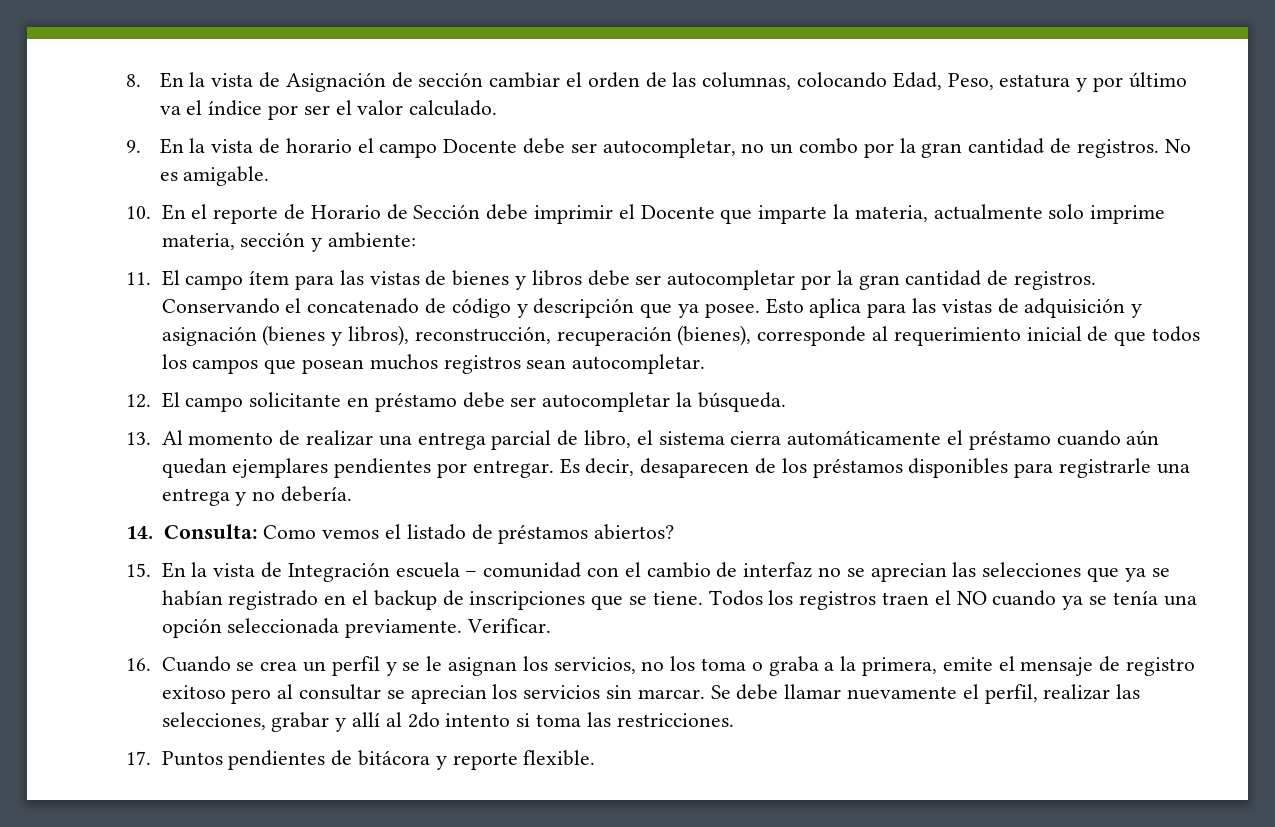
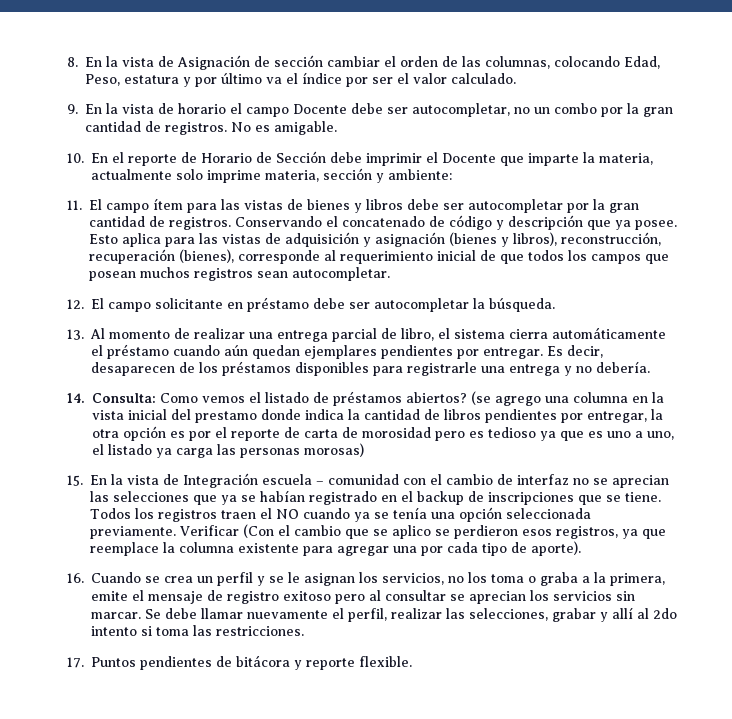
+ (se agrego una columna en la vista inicial del prestamo donde indica la cantidad de libros pendientes por entregar, la otra opción es por el reporte de carta de morosidad pero es tedioso ya que es uno a uno, el listado ya carga las personas morosas)
- Verificar.
+ Verificar (Con el cambio que se aplico se perdieron esos registros, ya que reemplace la columna existente para agregar una por cada tipo de aporte).

